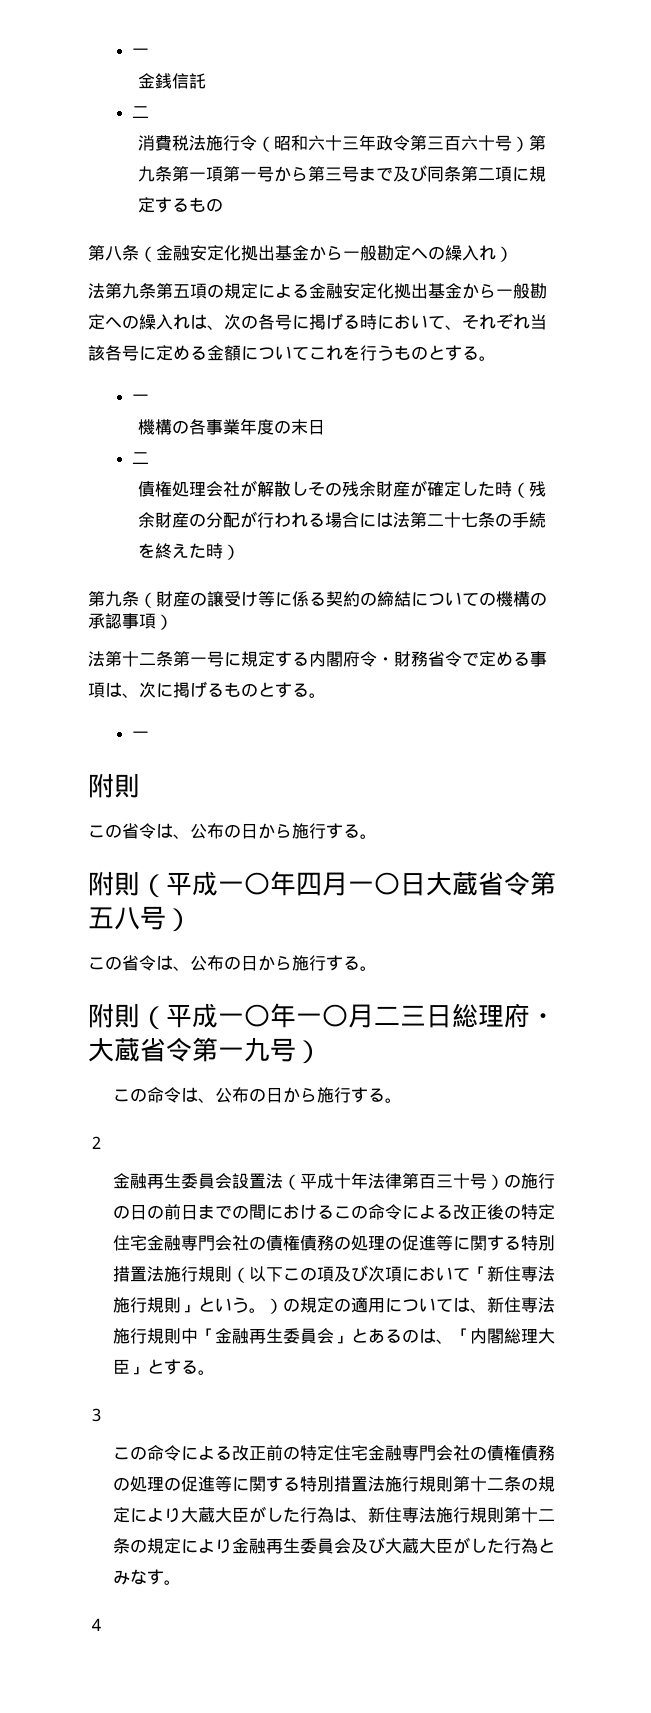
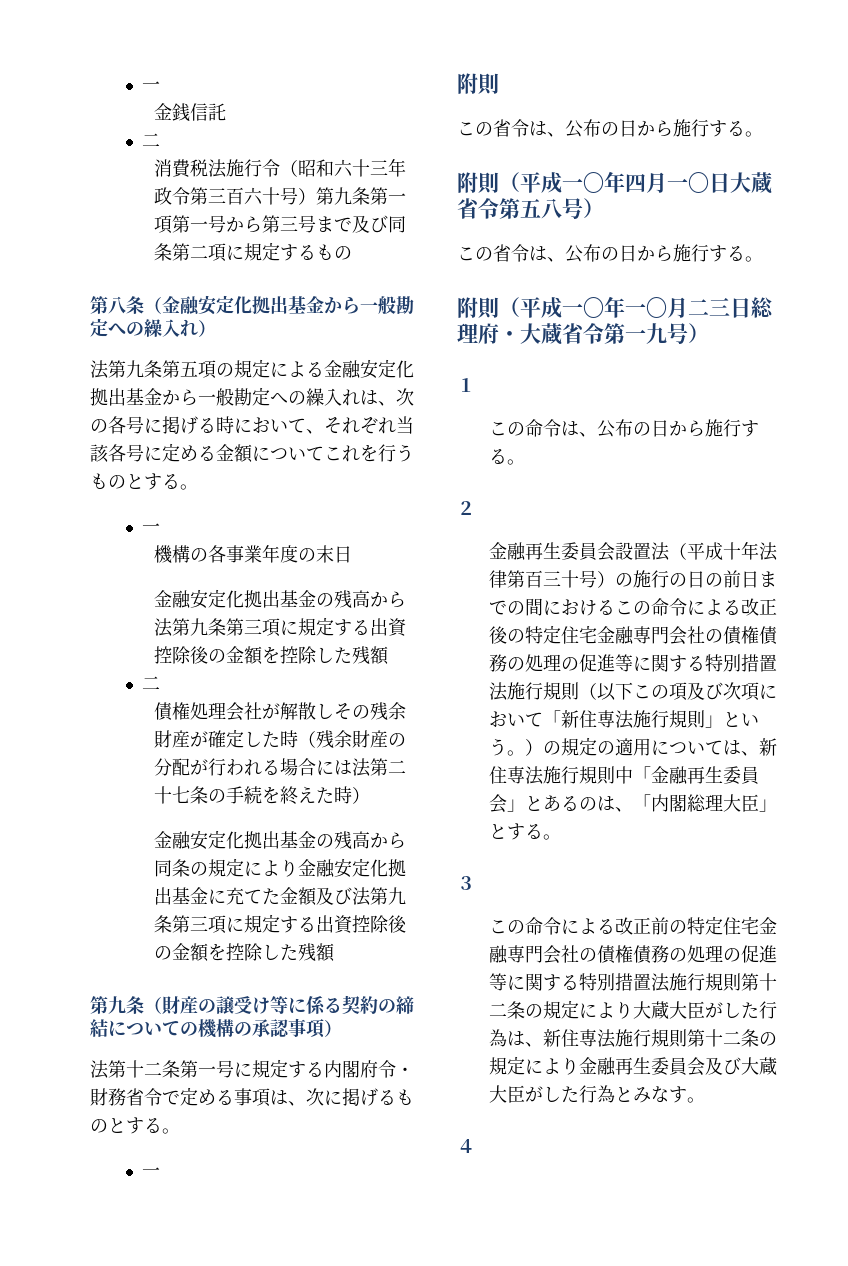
+ 金融安定化拠出基金の残高から法第九条第三項に規定する出資控除後の金額を控除した残額
+ 金融安定化拠出基金の残高から同条の規定により金融安定化拠出基金に充てた金額及び法第九条第三項に規定する出資控除後の金額を控除した残額
+ １

